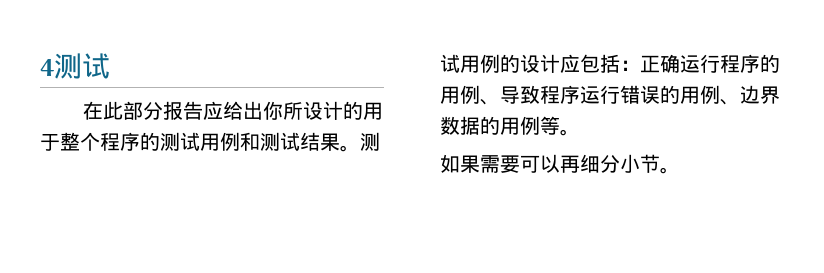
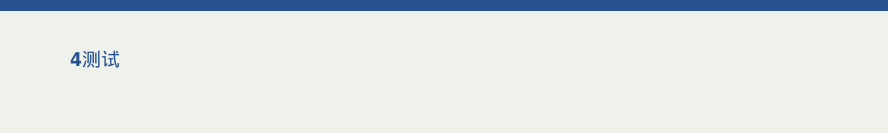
- 在此部分报告应给出你所设计的用于整个程序的测试用例和测试结果。测试用例的设计应包括：正确运行程序的用例、导致程序运行错误的用例、边界数据的用例等。
- 如果需要可以再细分小节。

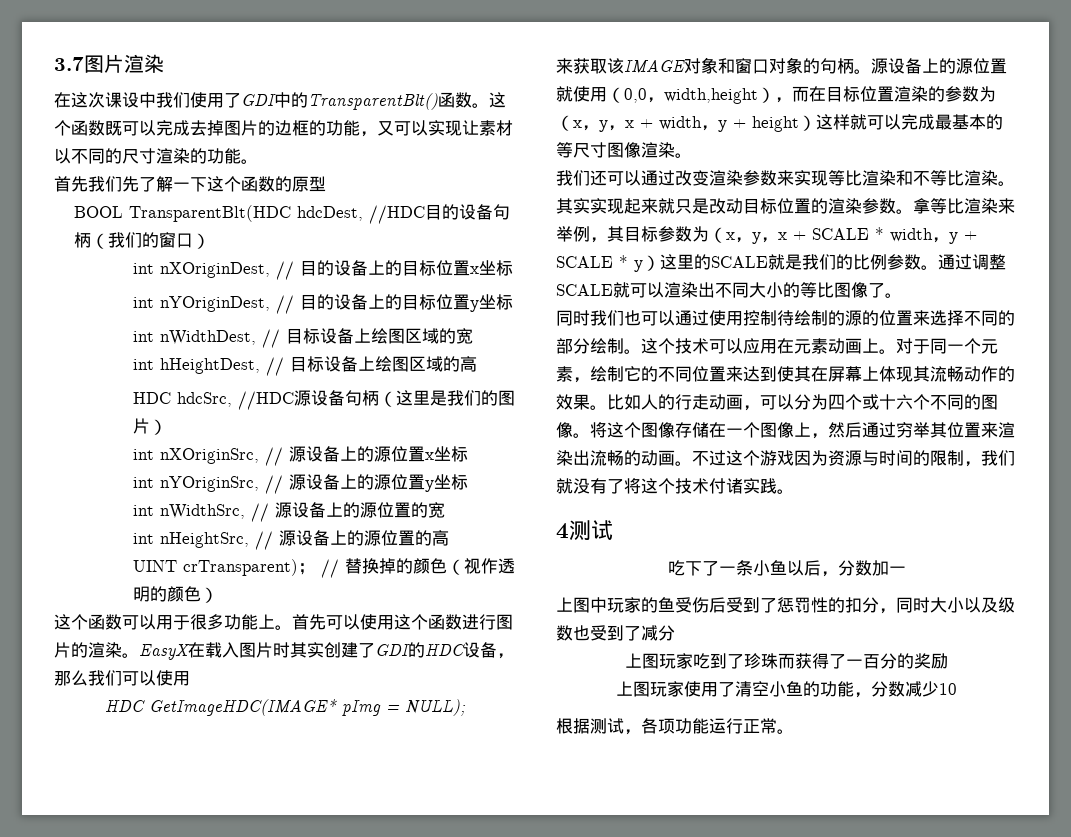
+ 3.7图片渲染
+ 在这次课设中我们使用了GDI中的TransparentBlt()函数。这个函数既可以完成去掉图片的边框的功能，又可以实现让素材以不同的尺寸渲染的功能。
+ 首先我们先了解一下这个函数的原型
+ BOOL TransparentBlt(HDC hdcDest, //HDC目的设备句柄（我们的窗口）
+ int nXOriginDest, // 目的设备上的目标位置x坐标
+ int nYOriginDest, // 目的设备上的目标位置y坐标
+ int nWidthDest, // 目标设备上绘图区域的宽
+ int hHeightDest, // 目标设备上绘图区域的高
+ HDC hdcSrc, //HDC源设备句柄（这里是我们的图片）
+ int nXOriginSrc, // 源设备上的源位置x坐标
+ int nYOriginSrc, // 源设备上的源位置y坐标
+ int nWidthSrc, // 源设备上的源位置的宽
+ int nHeightSrc, // 源设备上的源位置的高
+ UINT crTransparent)； // 替换掉的颜色（视作透明的颜色）
+ 这个函数可以用于很多功能上。首先可以使用这个函数进行图片的渲染。EasyX在载入图片时其实创建了GDI的HDC设备，那么我们可以使用
+ HDC GetImageHDC(IMAGE* pImg = NULL);
+ 来获取该IMAGE对象和窗口对象的句柄。源设备上的源位置就使用（0,0，width,height），而在目标位置渲染的参数为（x，y，x + width，y + height）这样就可以完成最基本的等尺寸图像渲染。
+ 我们还可以通过改变渲染参数来实现等比渲染和不等比渲染。其实实现起来就只是改动目标位置的渲染参数。拿等比渲染来举例，其目标参数为（x，y，x + SCALE * width，y + SCALE * y）这里的SCALE就是我们的比例参数。通过调整SCALE就可以渲染出不同大小的等比图像了。
+ 同时我们也可以通过使用控制待绘制的源的位置来选择不同的部分绘制。这个技术可以应用在元素动画上。对于同一个元素，绘制它的不同位置来达到使其在屏幕上体现其流畅动作的效果。比如人的行走动画，可以分为四个或十六个不同的图像。将这个图像存储在一个图像上，然后通过穷举其位置来渲染出流畅的动画。不过这个游戏因为资源与时间的限制，我们就没有了将这个技术付诸实践。
  4测试
+ 吃下了一条小鱼以后，分数加一
+ 上图中玩家的鱼受伤后受到了惩罚性的扣分，同时大小以及级数也受到了减分
+ 上图玩家吃到了珍珠而获得了一百分的奖励
+ 上图玩家使用了清空小鱼的功能，分数减少10
+ 根据测试，各项功能运行正常。

